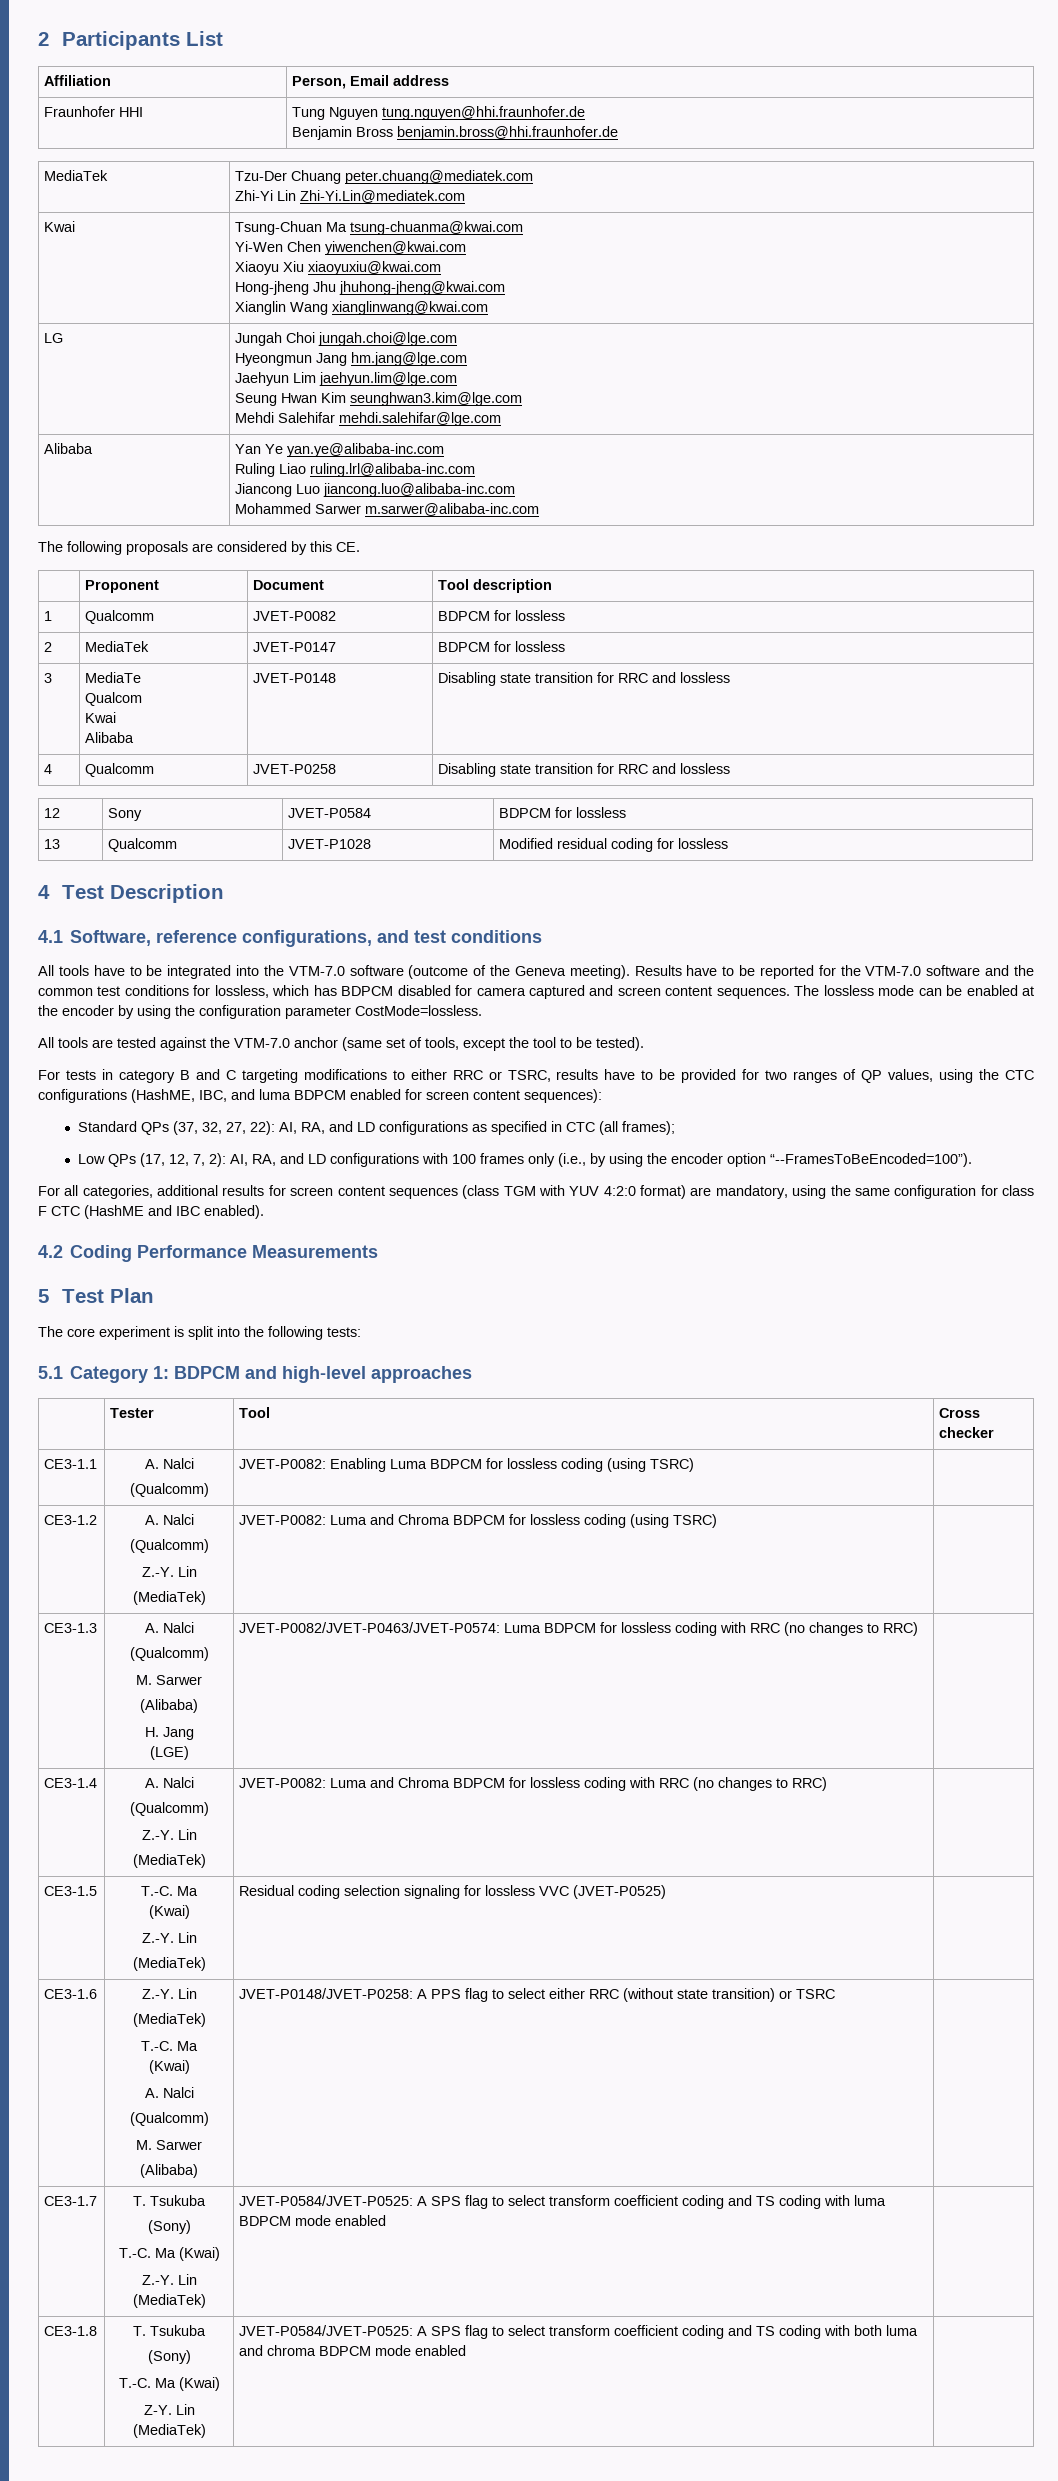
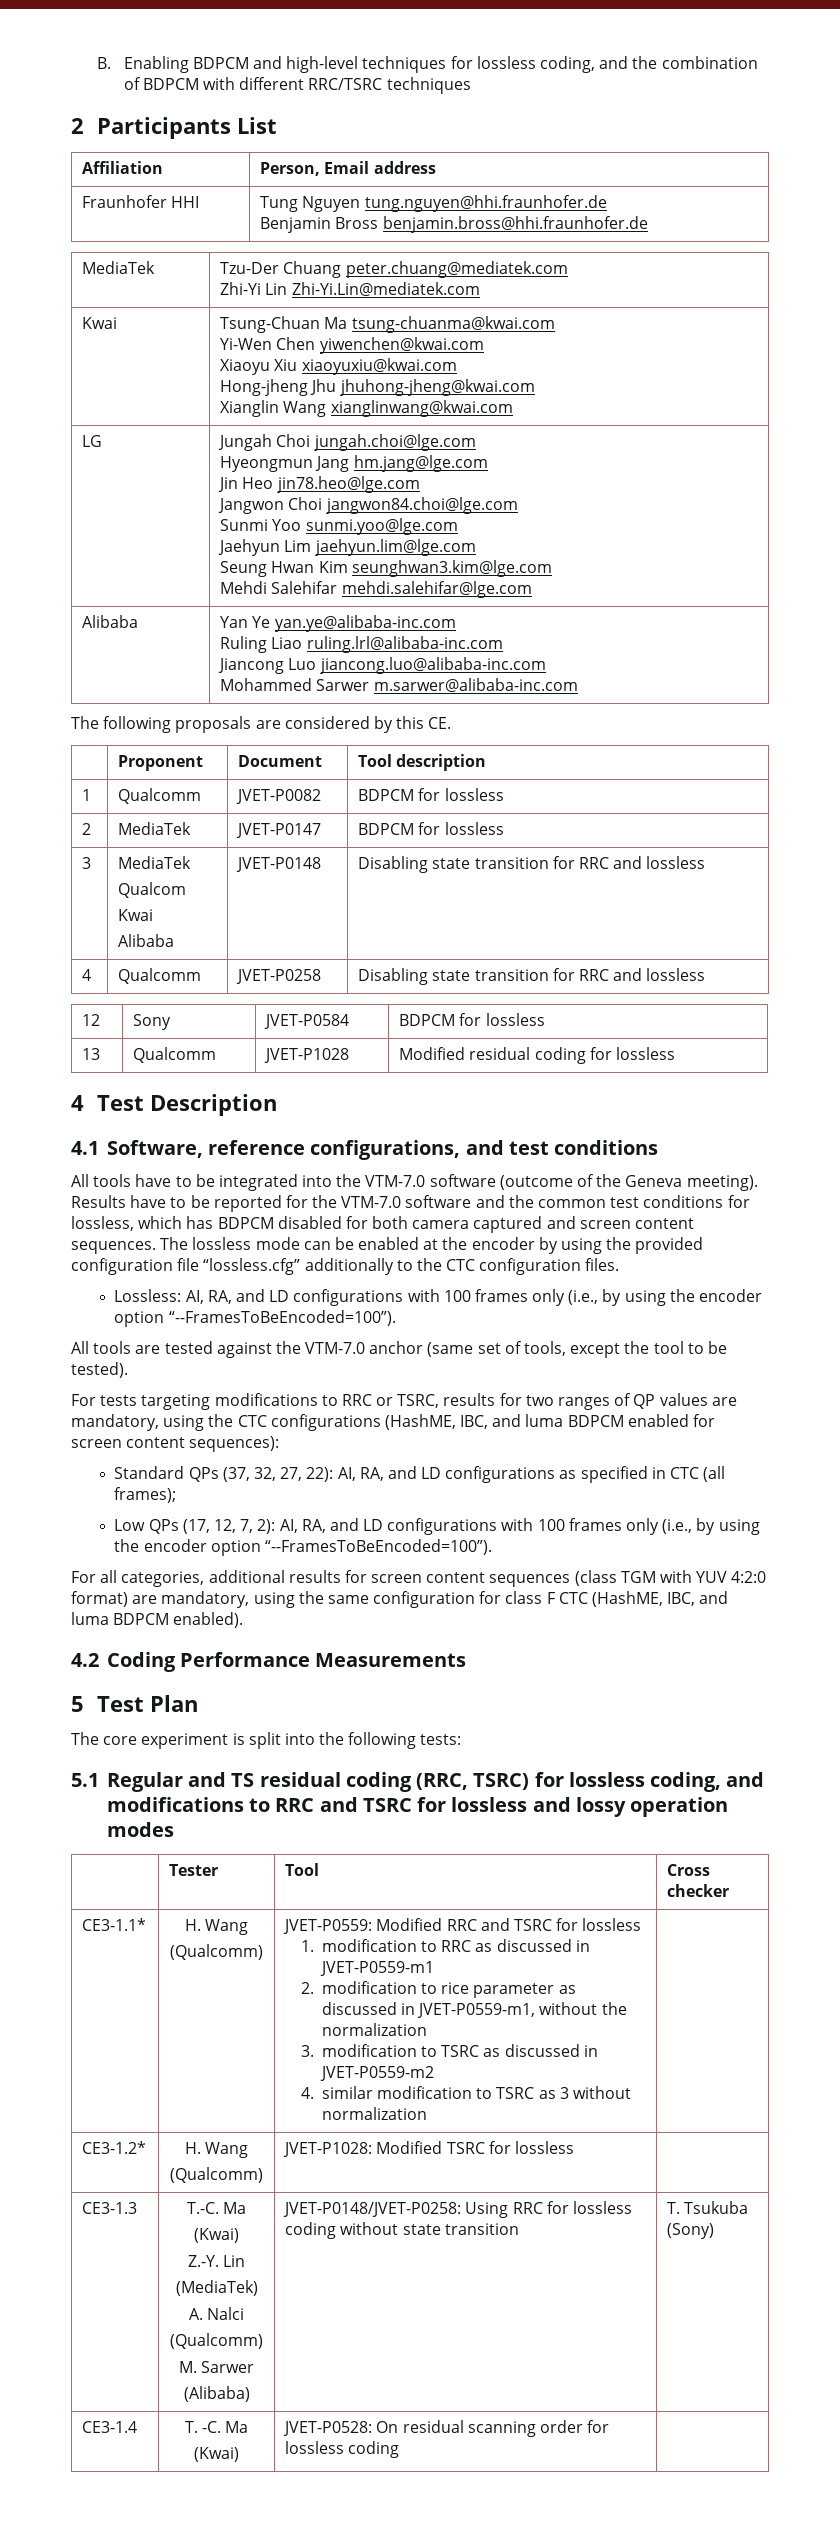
+ B. Enabling BDPCM and high-level techniques for lossless coding, and the combination of BDPCM with different RRC/TSRC techniques
  LG | Jungah Choi jungah.choi@lge.com
  Hyeongmun Jang hm.jang@lge.com
+ Jin Heo jin78.heo@lge.com
+ Jangwon Choi jangwon84.choi@lge.com
+ Sunmi Yoo sunmi.yoo@lge.com
- 3 | MediaTe
+ 3 | MediaTek
- Results have to be reported for the VTM-7.0 software and the common test conditions for lossless, which has BDPCM disabled for camera captured and screen content sequences.
+ Results have to be reported for the VTM-7.0 software and the common test conditions for lossless, which has BDPCM disabled for both camera captured and screen content sequences.
- The lossless mode can be enabled at the encoder by using the configuration parameter CostMode=lossless.
+ The lossless mode can be enabled at the encoder by using the provided configuration file “lossless.cfg” additionally to the CTC configuration files.
+ Lossless: AI, RA, and LD configurations with 100 frames only (i.e., by using the encoder option “--FramesToBeEncoded=100”).
- For tests in category B and C targeting modifications to either RRC or TSRC, results have to be provided for two ranges of QP values, using the CTC configurations (HashME, IBC, and luma BDPCM enabled for screen content sequences):
+ For tests targeting modifications to RRC or TSRC, results for two ranges of QP values are mandatory, using the CTC configurations (HashME, IBC, and luma BDPCM enabled for screen content sequences):
- For all categories, additional results for screen content sequences (class TGM with YUV 4:2:0 format) are mandatory, using the same configuration for class F CTC (HashME and IBC enabled).
+ For all categories, additional results for screen content sequences (class TGM with YUV 4:2:0 format) are mandatory, using the same configuration for class F CTC (HashME, IBC, and luma BDPCM enabled).
- 5.1 Category 1: BDPCM and high-level approaches
+ 5.1 Regular and TS residual coding (RRC, TSRC) for lossless coding, and modifications to RRC and TSRC for lossless and lossy operation modes
  | Tester | Tool | Cross checker
- CE3-1.1 | A. Nalci
- (Qualcomm) | JVET-P0082: Enabling Luma BDPCM for lossless coding (using TSRC) |
- CE3-1.2 | A. Nalci
- (Qualcomm)
- Z.-Y. Lin
- (MediaTek) | JVET-P0082: Luma and Chroma BDPCM for lossless coding (using TSRC) |
- CE3-1.3 | A. Nalci
- (Qualcomm)
- M. Sarwer
- (Alibaba)
- H. Jang
- (LGE) | JVET-P0082/JVET-P0463/JVET-P0574: Luma BDPCM for lossless coding with RRC (no changes to RRC) |
- CE3-1.4 | A. Nalci
- (Qualcomm)
- Z.-Y. Lin
- (MediaTek) | JVET-P0082: Luma and Chroma BDPCM for lossless coding with RRC (no changes to RRC) |
- CE3-1.5 | T.-C. Ma
+ CE3-1.1* | H. Wang
+ (Qualcomm) | JVET-P0559: Modified RRC and TSRC for lossless
+ 1. modification to RRC as discussed in JVET-P0559-m1
+ 2. modification to rice parameter as discussed in JVET-P0559-m1, without the normalization
+ 3. modification to TSRC as discussed in JVET-P0559-m2
+ 4. similar modification to TSRC as 3 without normalization |
+ CE3-1.2* | H. Wang
+ (Qualcomm) | JVET-P1028: Modified TSRC for lossless |
+ CE3-1.3 | T.-C. Ma
  (Kwai)
  Z.-Y. Lin
- (MediaTek) | Residual coding selection signaling for lossless VVC (JVET-P0525) |
- CE3-1.6 | Z.-Y. Lin
  (MediaTek)
- T.-C. Ma
- (Kwai)
  A. Nalci
  (Qualcomm)
  M. Sarwer
- (Alibaba) | JVET-P0148/JVET-P0258: A PPS flag to select either RRC (without state transition) or TSRC |
- CE3-1.7 | T. Tsukuba
- (Sony)
- T.-C. Ma (Kwai)
- Z.-Y. Lin (MediaTek) | JVET-P0584/JVET-P0525: A SPS flag to select transform coefficient coding and TS coding with luma BDPCM mode enabled |
- CE3-1.8 | T. Tsukuba
- (Sony)
- T.-C. Ma (Kwai)
- Z-Y. Lin (MediaTek) | JVET-P0584/JVET-P0525: A SPS flag to select transform coefficient coding and TS coding with both luma and chroma BDPCM mode enabled |
+ (Alibaba) | JVET-P0148/JVET-P0258: Using RRC for lossless coding without state transition | T. Tsukuba (Sony)
+ CE3-1.4 | T. -C. Ma
+ (Kwai) | JVET-P0528: On residual scanning order for lossless coding |

